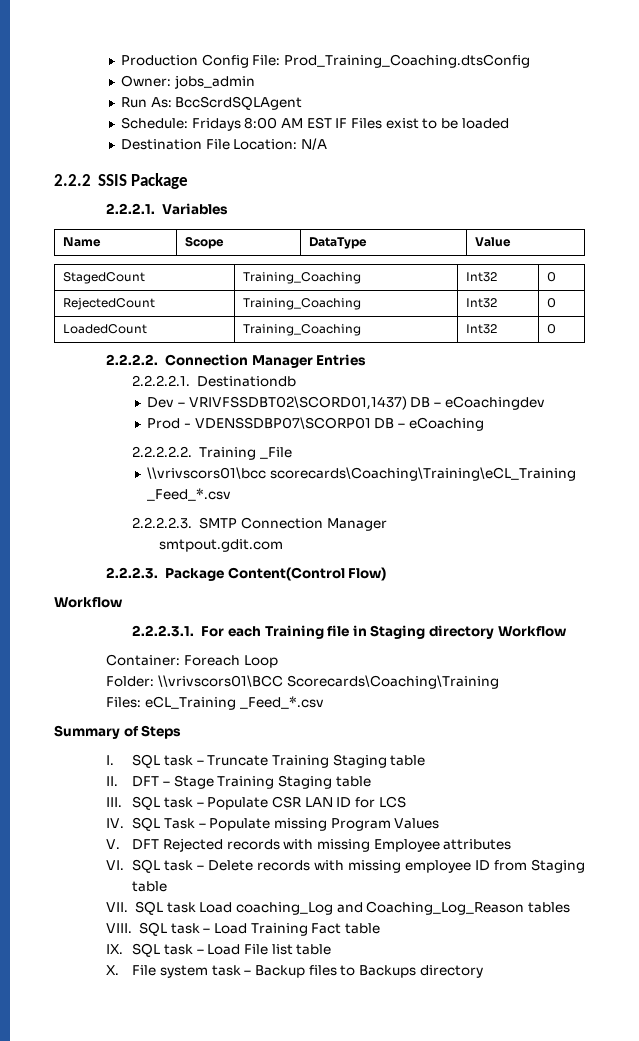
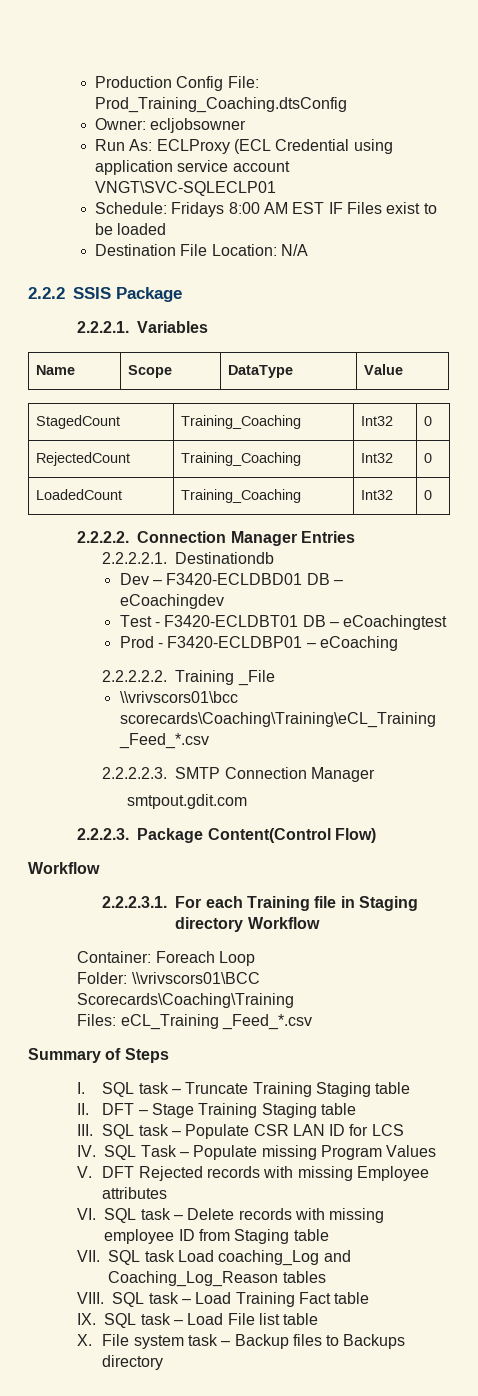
- Owner: jobs_admin
+ Owner: ecljobsowner
- Run As: BccScrdSQLAgent
+ Run As: ECLProxy (ECL Credential using application service account VNGT\SVC-SQLECLP01
- Dev – VRIVFSSDBT02\SCORD01,1437) DB – eCoachingdev
+ Dev – F3420-ECLDBD01 DB – eCoachingdev
+ Test - F3420-ECLDBT01 DB – eCoachingtest
- Prod - VDENSSDBP07\SCORP01 DB – eCoaching
+ Prod - F3420-ECLDBP01 – eCoaching

